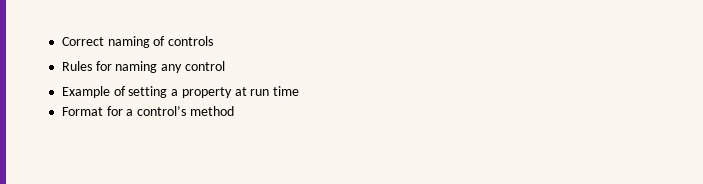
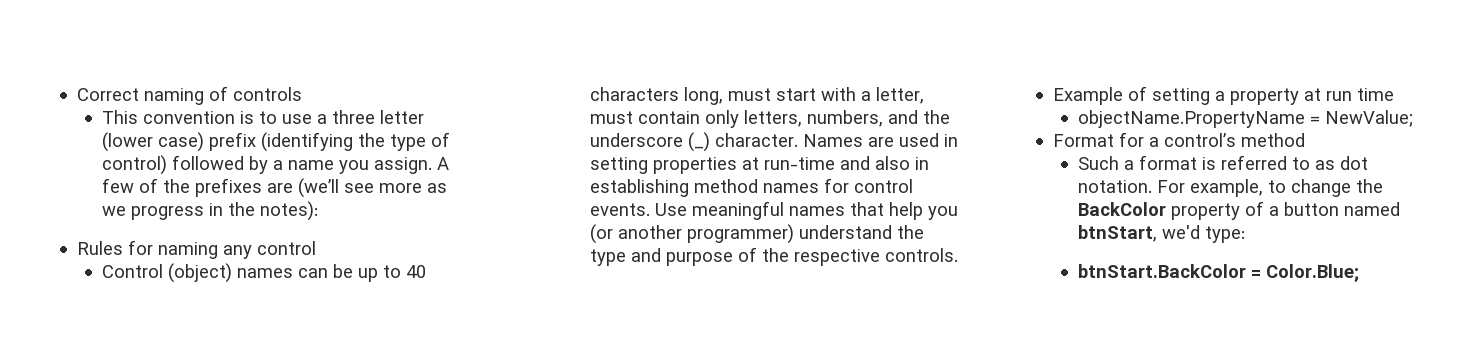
+ This convention is to use a three letter (lower case) prefix (identifying the type of control) followed by a name you assign. A few of the prefixes are (we’ll see more as we progress in the notes):
+ Control (object) names can be up to 40 characters long, must start with a letter, must contain only letters, numbers, and the underscore (_) character. Names are used in setting properties at run-time and also in establishing method names for control events. Use meaningful names that help you (or another programmer) understand the type and purpose of the respective controls.
+ objectName.PropertyName = NewValue;
+ Such a format is referred to as dot notation. For example, to change the BackColor property of a button named btnStart, we'd type:
+ btnStart.BackColor = Color.Blue;

